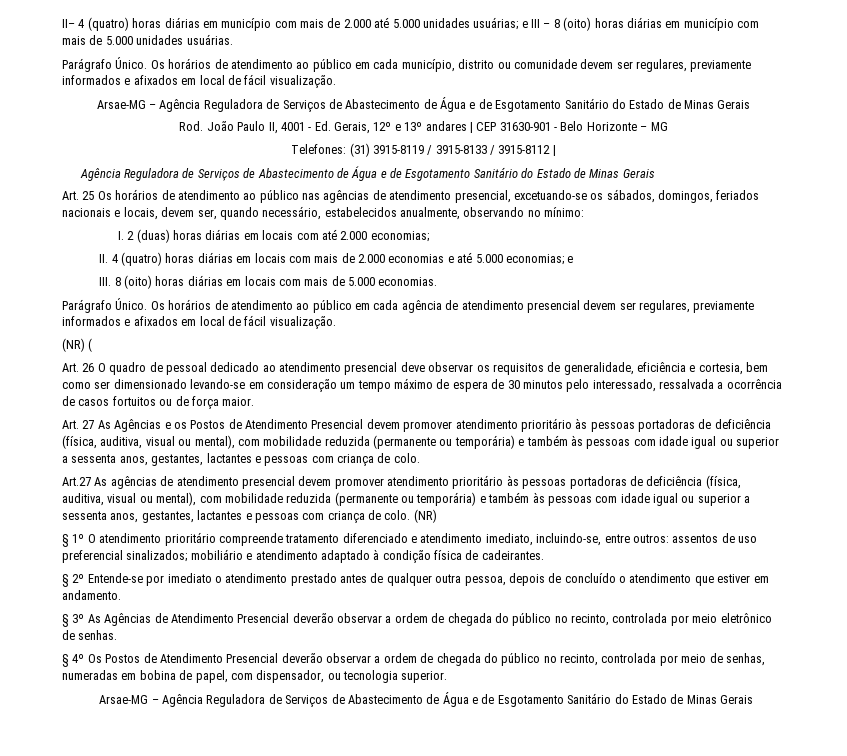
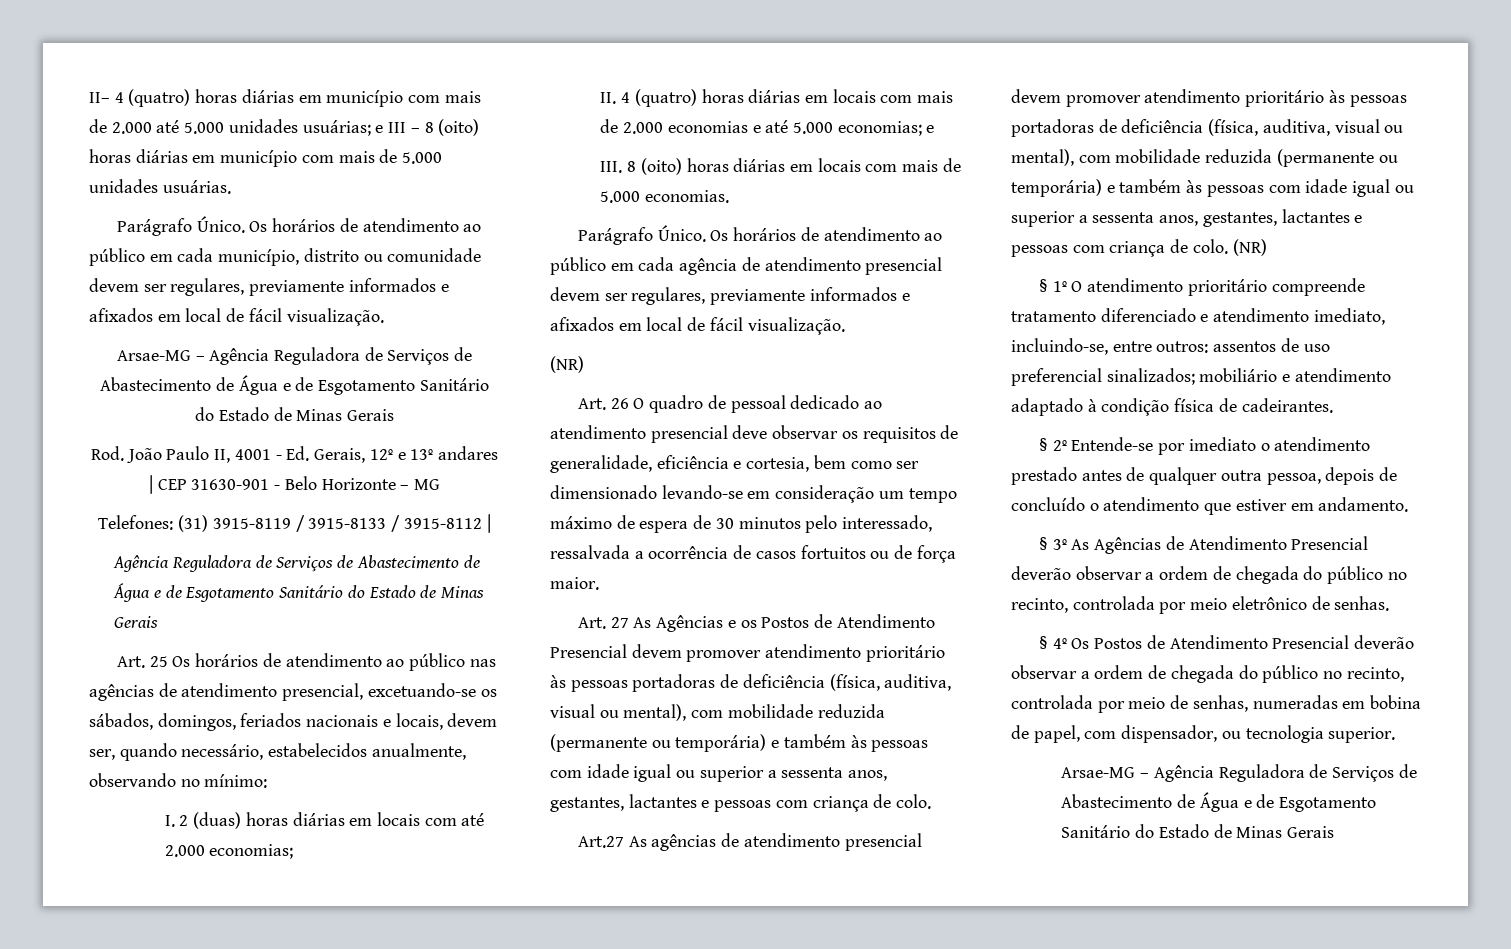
  Os horários de atendimento ao público em cada agência de atendimento presencial devem ser regulares, previamente informados e afixados em local de fácil visualização.
- (NR) (
+ (NR)

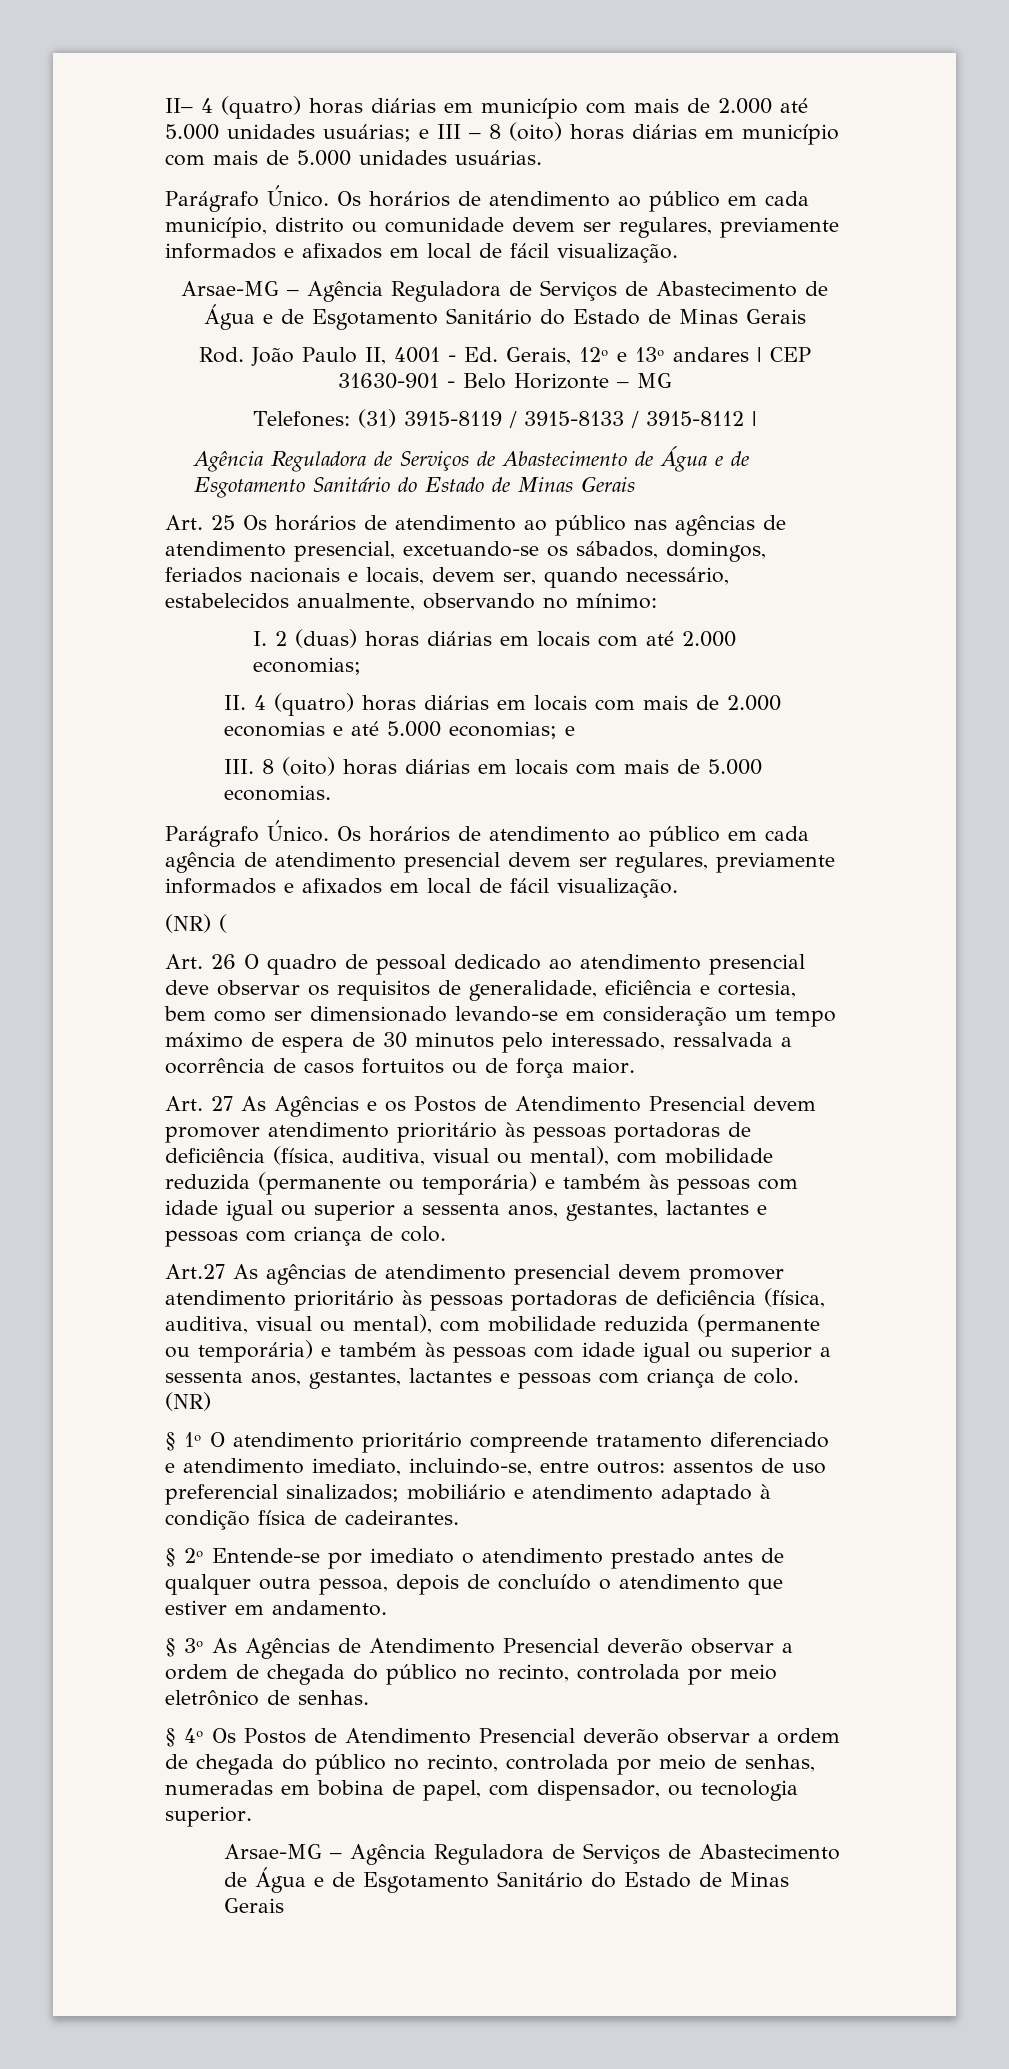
  Os horários de atendimento ao público em cada agência de atendimento presencial devem ser regulares, previamente informados e afixados em local de fácil visualização.
- (NR)
+ (NR) (

